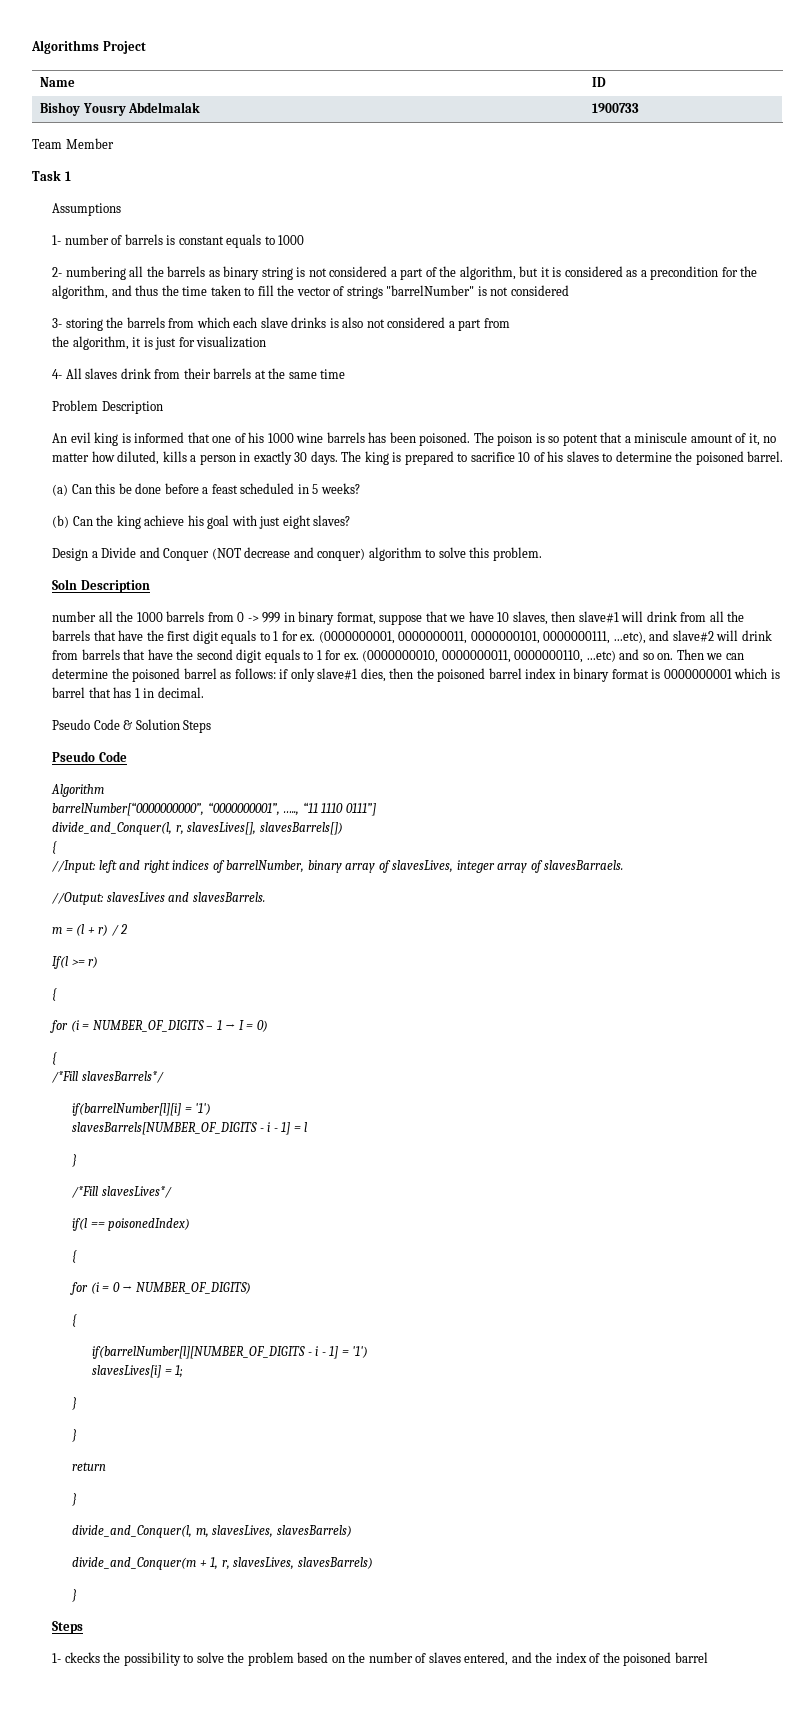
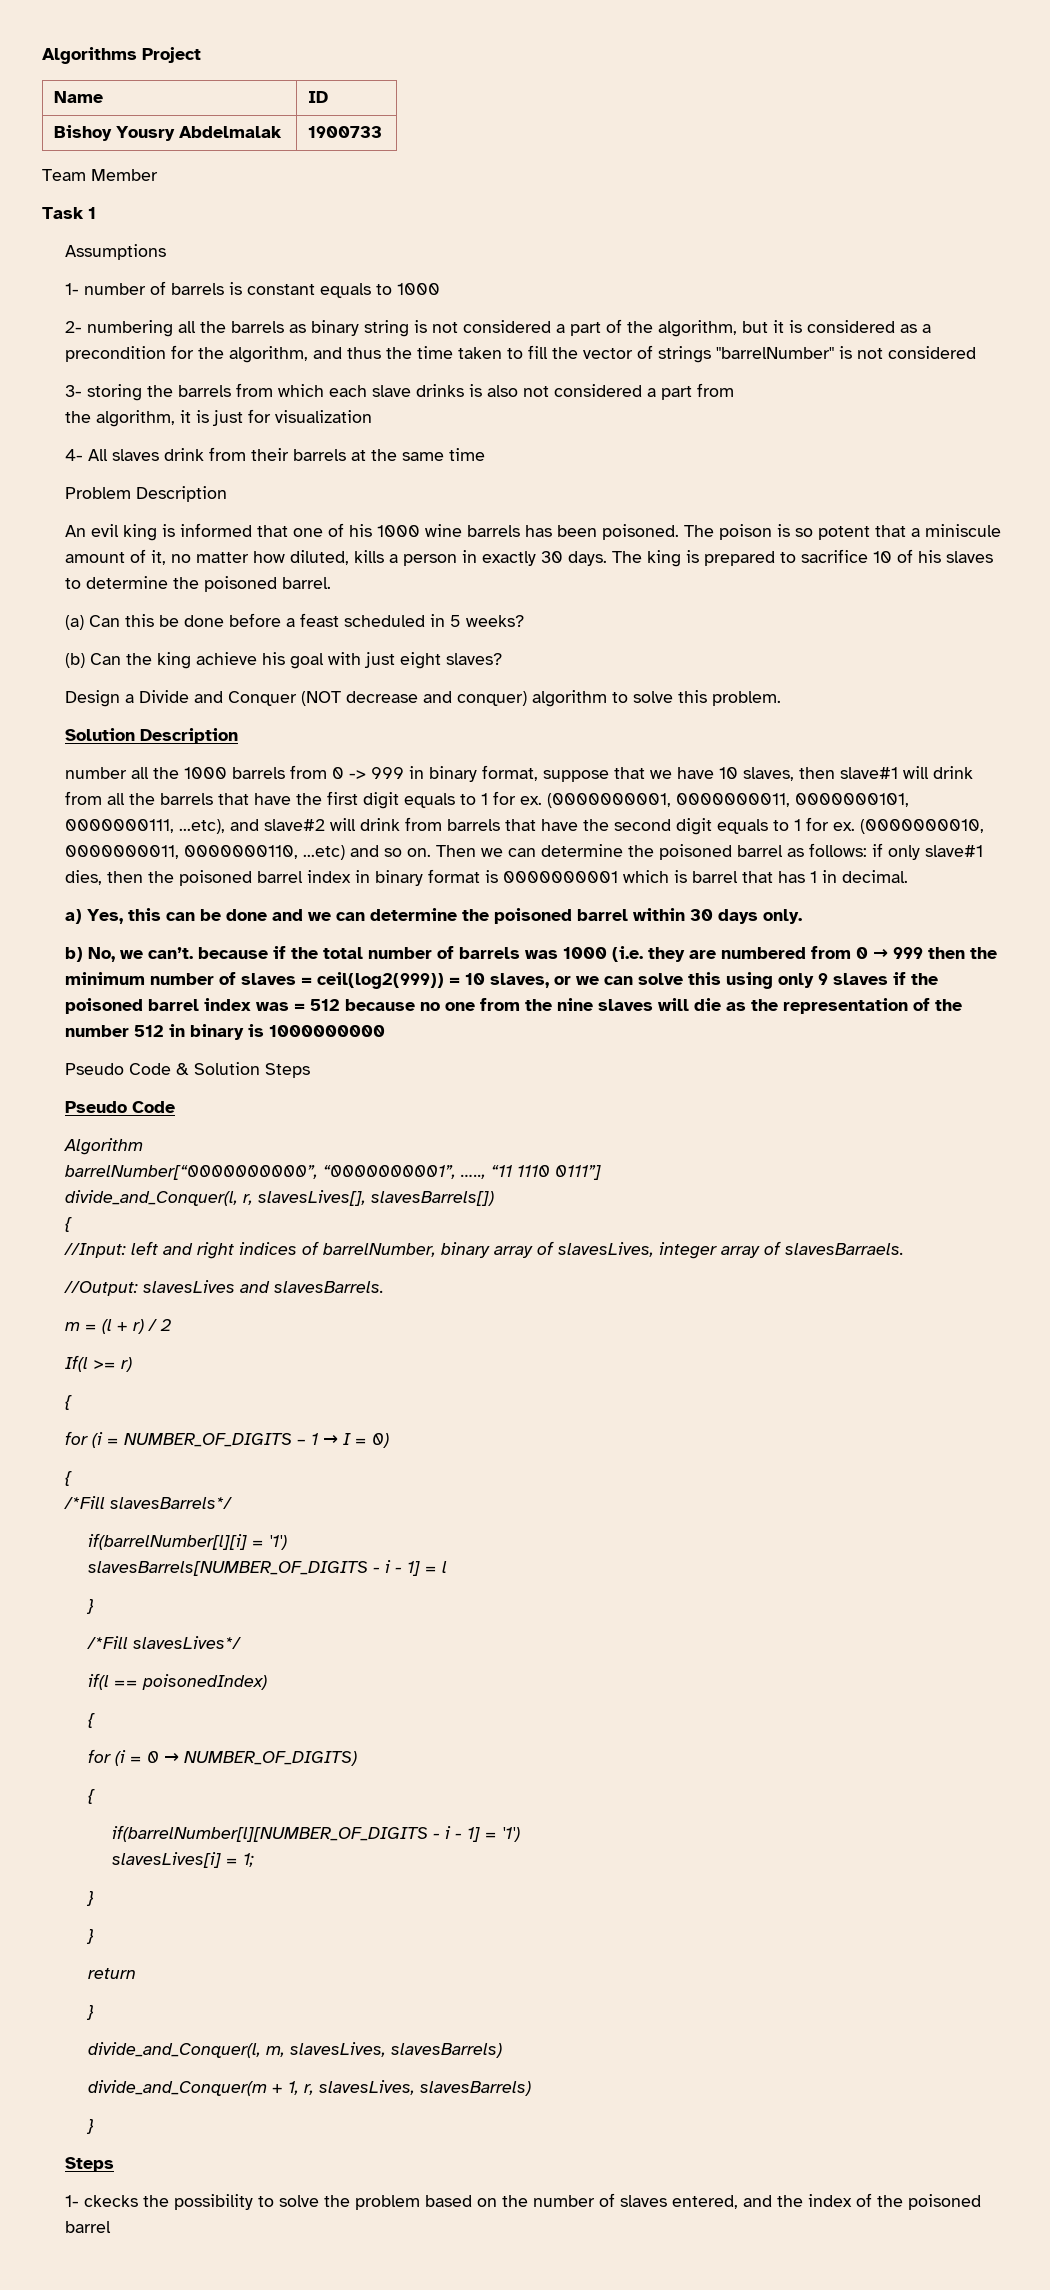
- Soln Description
+ Solution Description
+ a) Yes, this can be done and we can determine the poisoned barrel within 30 days only.
+ b) No, we can’t. because if the total number of barrels was 1000 (i.e. they are numbered from 0 → 999 then the minimum number of slaves = ceil(log2(999)) = 10 slaves, or we can solve this using only 9 slaves if the poisoned barrel index was = 512 because no one from the nine slaves will die as the representation of the number 512 in binary is 1000000000

